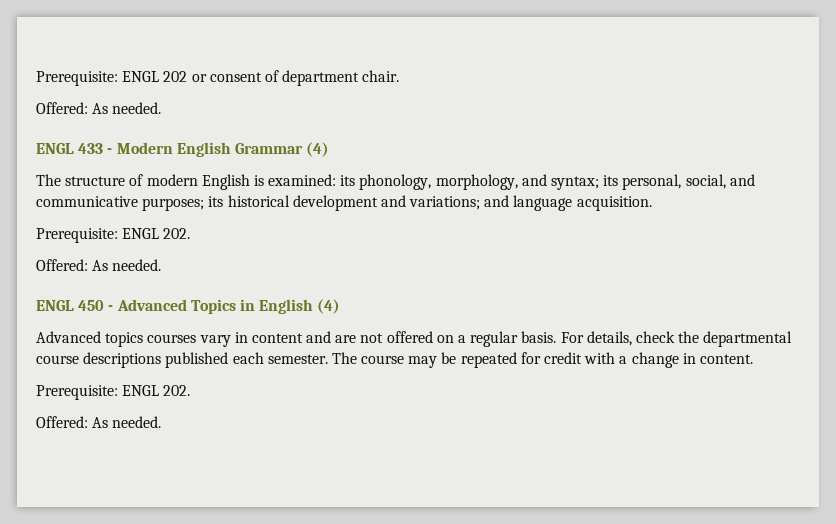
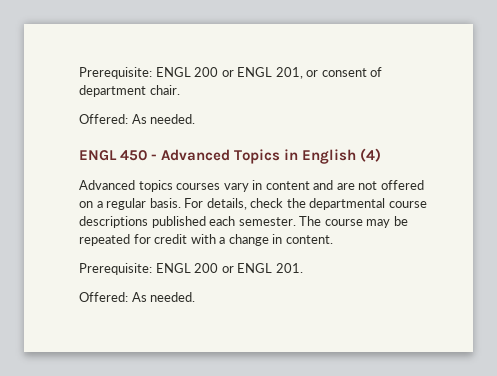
- Prerequisite: ENGL 202 or consent of department chair.
+ Prerequisite: ENGL 200 or ENGL 201, or consent of department chair.
- ENGL 433 - Modern English Grammar (4)
- The structure of modern English is examined: its phonology, morphology, and syntax; its personal, social, and communicative purposes; its historical development and variations; and language acquisition.
- Prerequisite: ENGL 202.
- Offered: As needed.
  The course may be repeated for credit with a change in content.
- Prerequisite: ENGL 202.
+ Prerequisite: ENGL 200 or ENGL 201.

